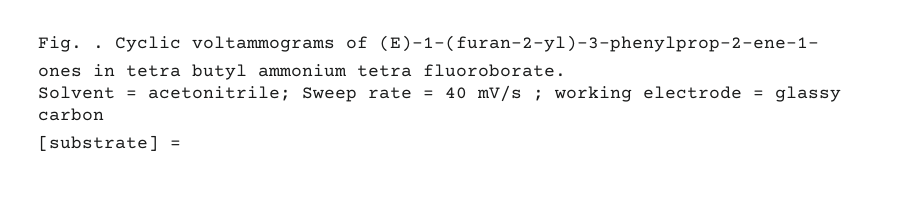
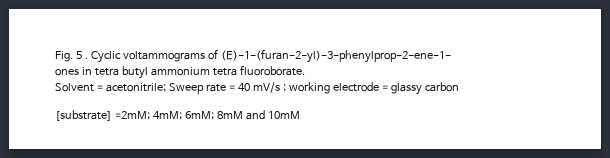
- Fig. .
+ Fig. 5 .
- [substrate] =
+ [substrate] =2mM; 4mM; 6mM; 8mM and 10mM

